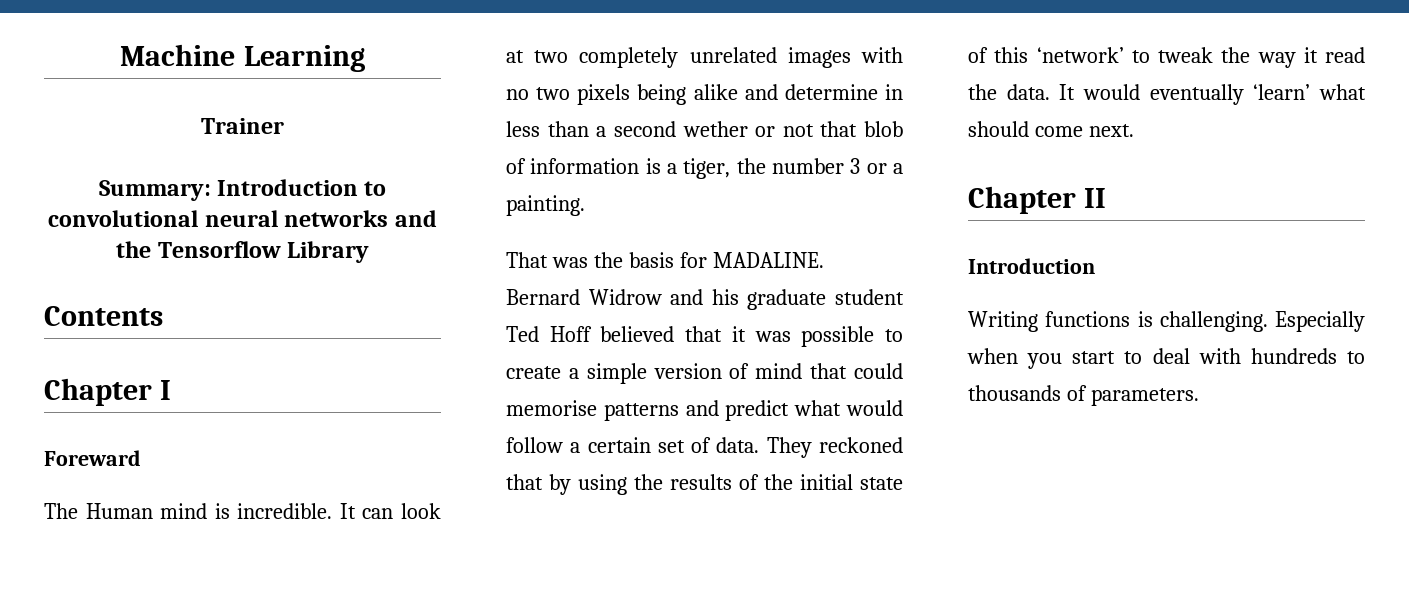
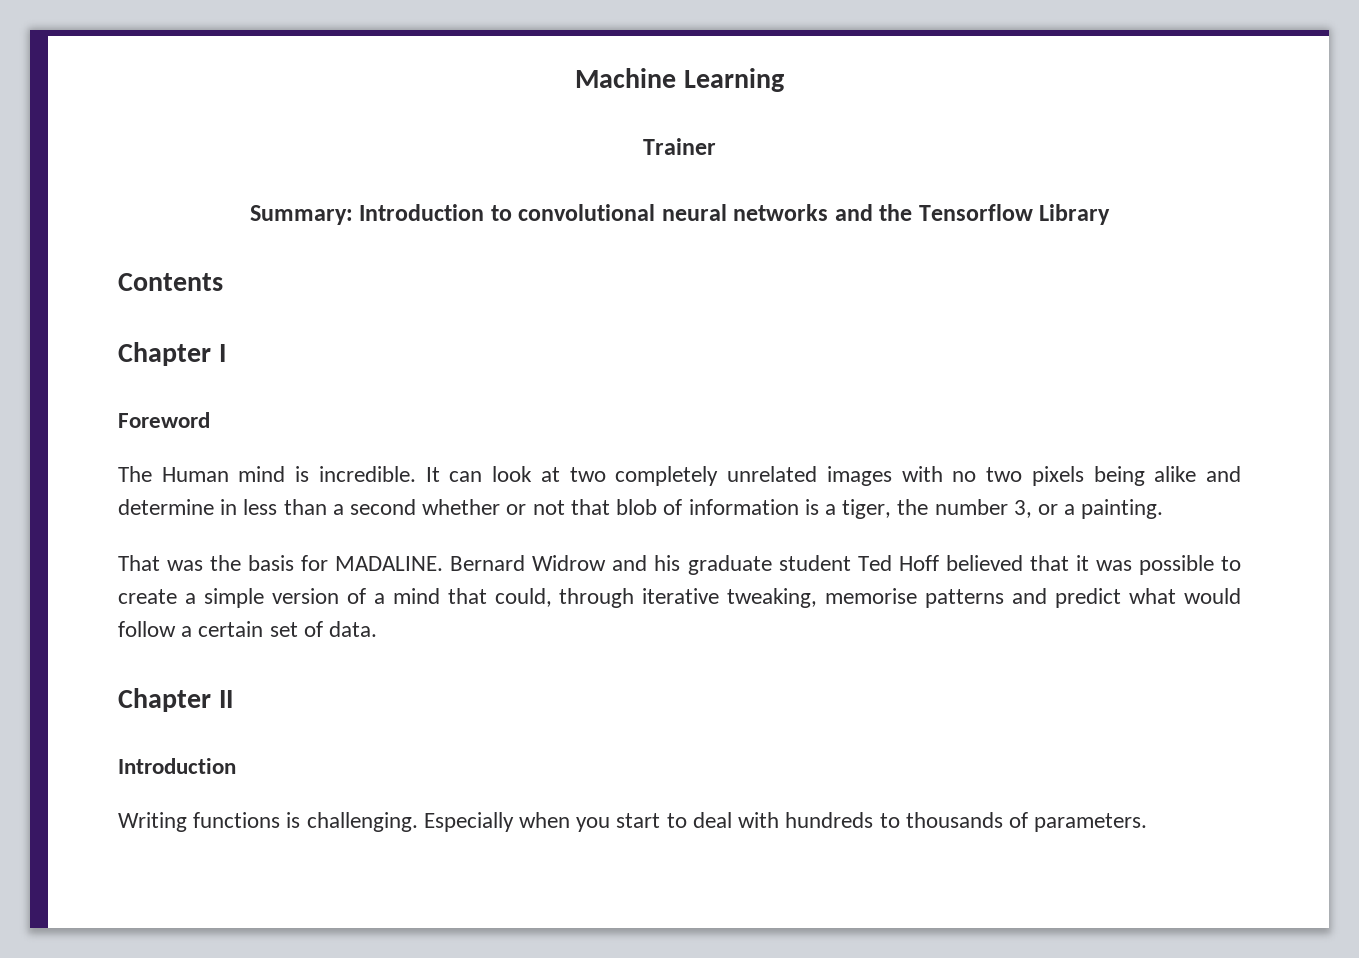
- Foreward
+ Foreword
- It can look at two completely unrelated images with no two pixels being alike and determine in less than a second wether or not that blob of information is a tiger, the number 3 or a painting.
+ It can look at two completely unrelated images with no two pixels being alike and determine in less than a second whether or not that blob of information is a tiger, the number 3, or a painting.
- Bernard Widrow and his graduate student Ted Hoff believed that it was possible to create a simple version of mind that could memorise patterns and predict what would follow a certain set of data. They reckoned that by using the results of the initial state of this ‘network’ to tweak the way it read the data. It would eventually ‘learn’ what should come next.
+ Bernard Widrow and his graduate student Ted Hoff believed that it was possible to create a simple version of a mind that could, through iterative tweaking, memorise patterns and predict what would follow a certain set of data.

